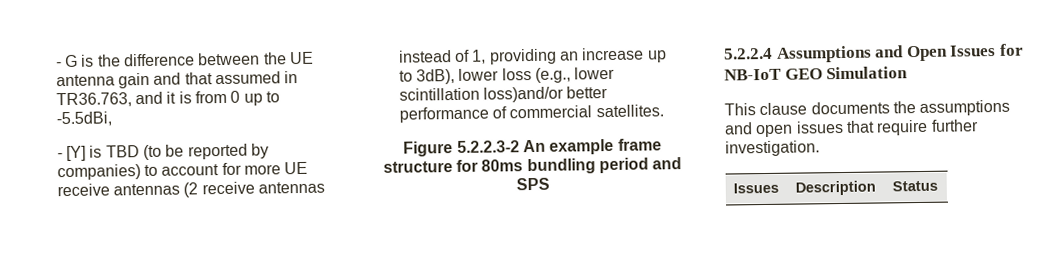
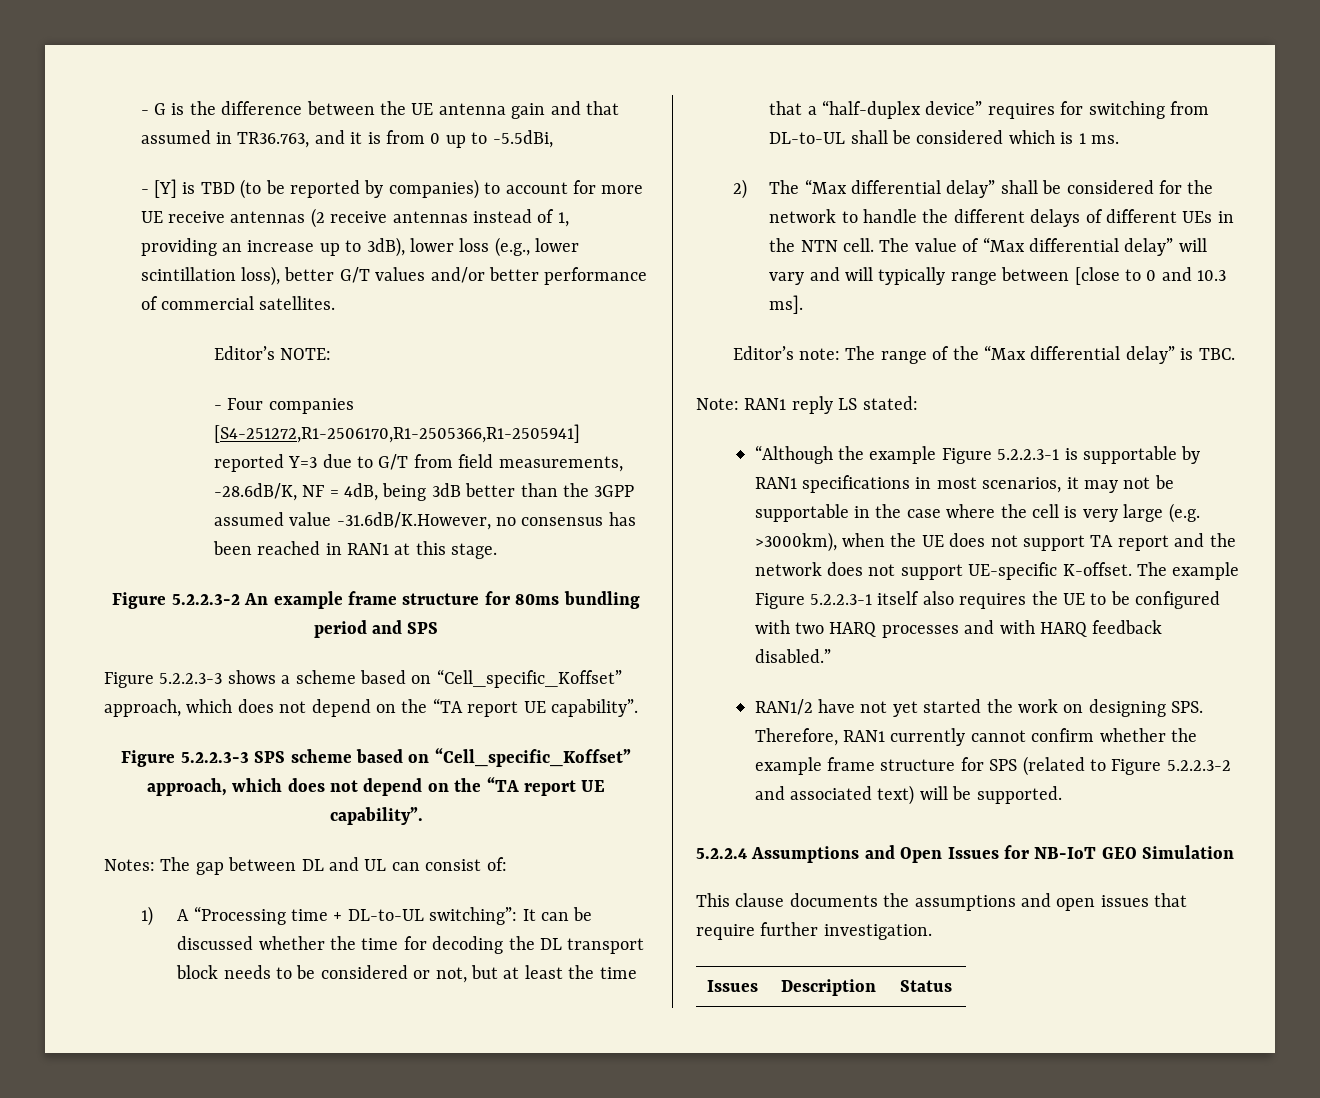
- - [Y] is TBD (to be reported by companies) to account for more UE receive antennas (2 receive antennas instead of 1, providing an increase up to 3dB), lower loss (e.g., lower scintillation loss)and/or better performance of commercial satellites.
+ - [Y] is TBD (to be reported by companies) to account for more UE receive antennas (2 receive antennas instead of 1, providing an increase up to 3dB), lower loss (e.g., lower scintillation loss), better G/T values and/or better performance of commercial satellites.
+ Editor’s NOTE:
+ - Four companies [S4-251272,R1-2506170,R1-2505366,R1-2505941] reported Y=3 due to G/T from field measurements, -28.6dB/K, NF = 4dB, being 3dB better than the 3GPP assumed value -31.6dB/K.However, no consensus has been reached in RAN1 at this stage.
+ Figure 5.2.2.3-3 shows a scheme based on “Cell_specific_Koffset” approach, which does not depend on the “TA report UE capability”.
+ Figure 5.2.2.3-3 SPS scheme based on “Cell_specific_Koffset” approach, which does not depend on the “TA report UE capability”.
+ Notes: The gap between DL and UL can consist of:
+ 1) A “Processing time + DL-to-UL switching”: It can be discussed whether the time for decoding the DL transport block needs to be considered or not, but at least the time that a “half-duplex device” requires for switching from DL-to-UL shall be considered which is 1 ms.
+ 2) The “Max differential delay” shall be considered for the network to handle the different delays of different UEs in the NTN cell. The value of “Max differential delay” will vary and will typically range between [close to 0 and 10.3 ms].
+ Editor’s note: The range of the “Max differential delay” is TBC.
+ Note: RAN1 reply LS stated:
+ “Although the example Figure 5.2.2.3-1 is supportable by RAN1 specifications in most scenarios, it may not be supportable in the case where the cell is very large (e.g. >3000km), when the UE does not support TA report and the network does not support UE-specific K-offset. The example Figure 5.2.2.3-1 itself also requires the UE to be configured with two HARQ processes and with HARQ feedback disabled.”
+ RAN1/2 have not yet started the work on designing SPS. Therefore, RAN1 currently cannot confirm whether the example frame structure for SPS (related to Figure 5.2.2.3-2 and associated text) will be supported.

